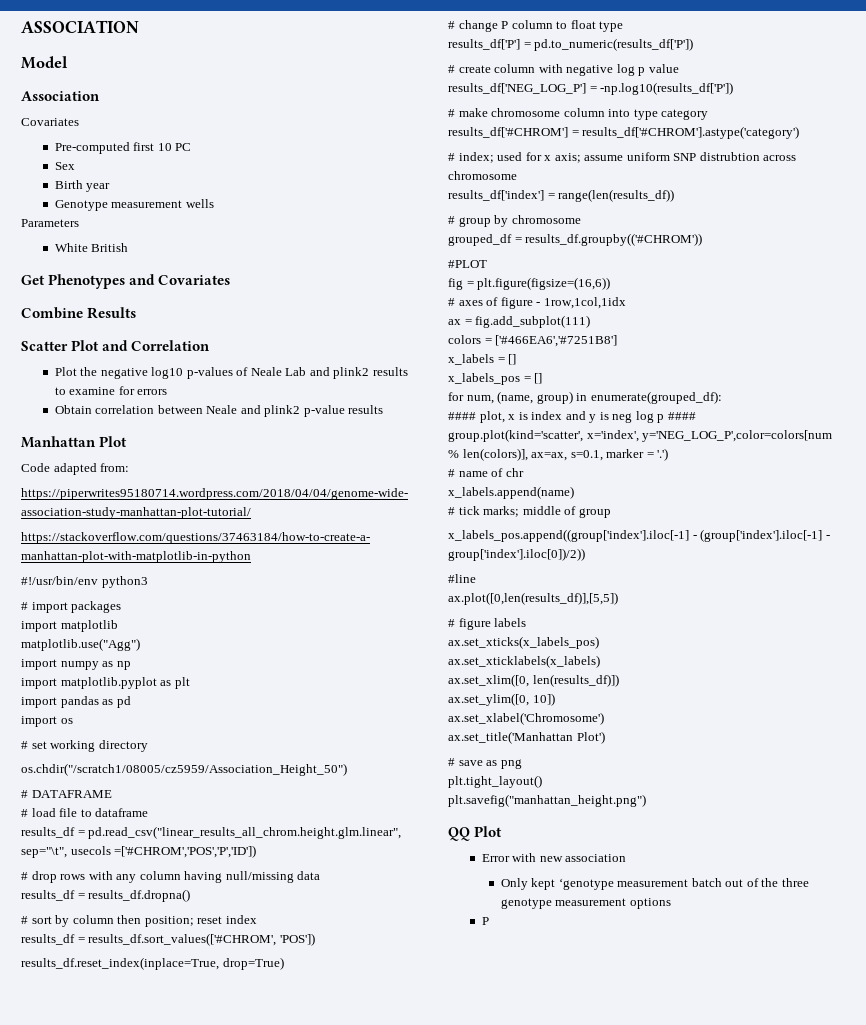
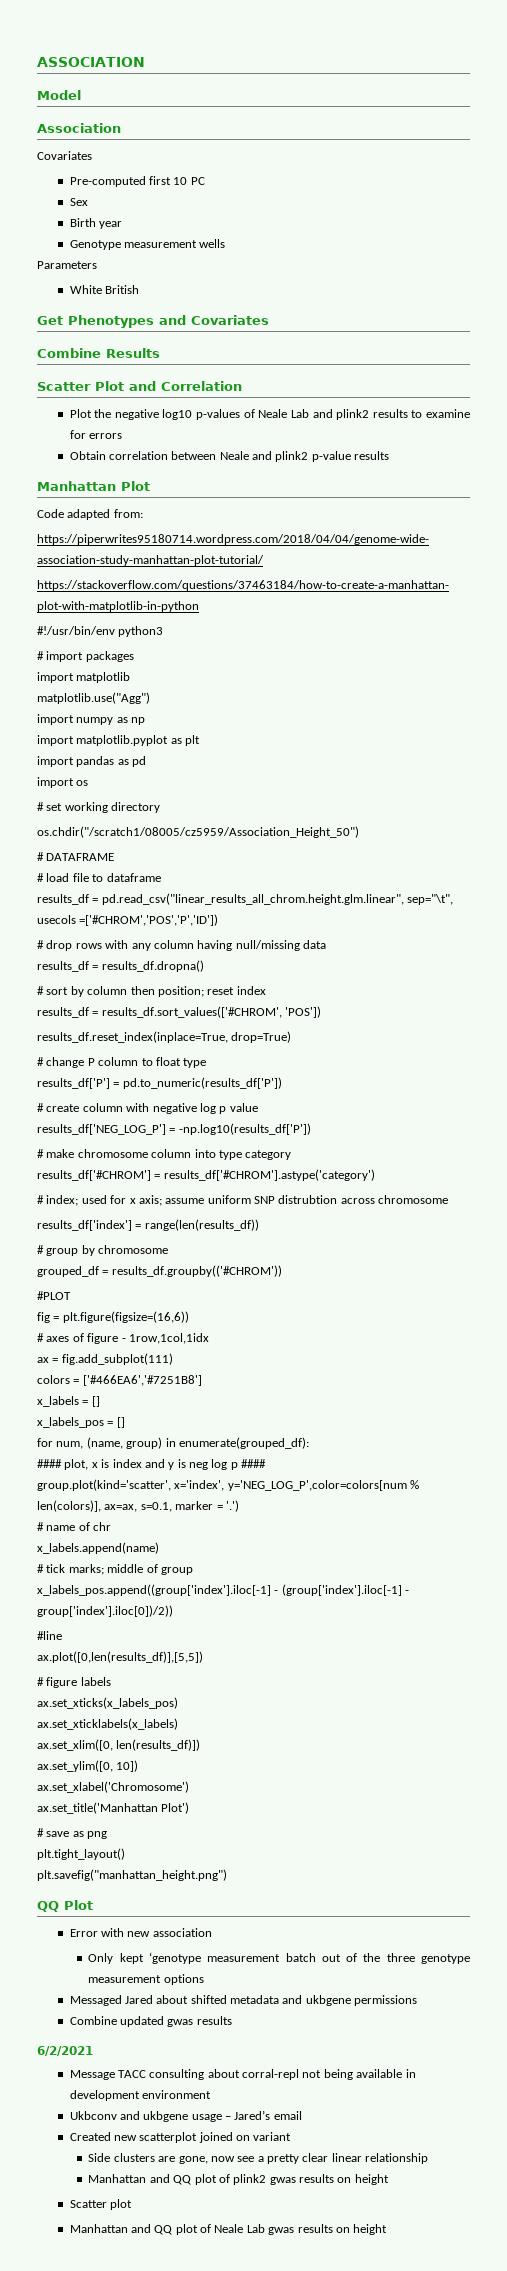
  Only kept ‘genotype measurement batch out of the three genotype measurement options
- P
+ Messaged Jared about shifted metadata and ukbgene permissions
+ Combine updated gwas results
+ 6/2/2021
+ Message TACC consulting about corral-repl not being available in development environment
+ Ukbconv and ukbgene usage – Jared’s email
+ Created new scatterplot joined on variant
+ Side clusters are gone, now see a pretty clear linear relationship
+ Manhattan and QQ plot of plink2 gwas results on height
+ Scatter plot
+ Manhattan and QQ plot of Neale Lab gwas results on height

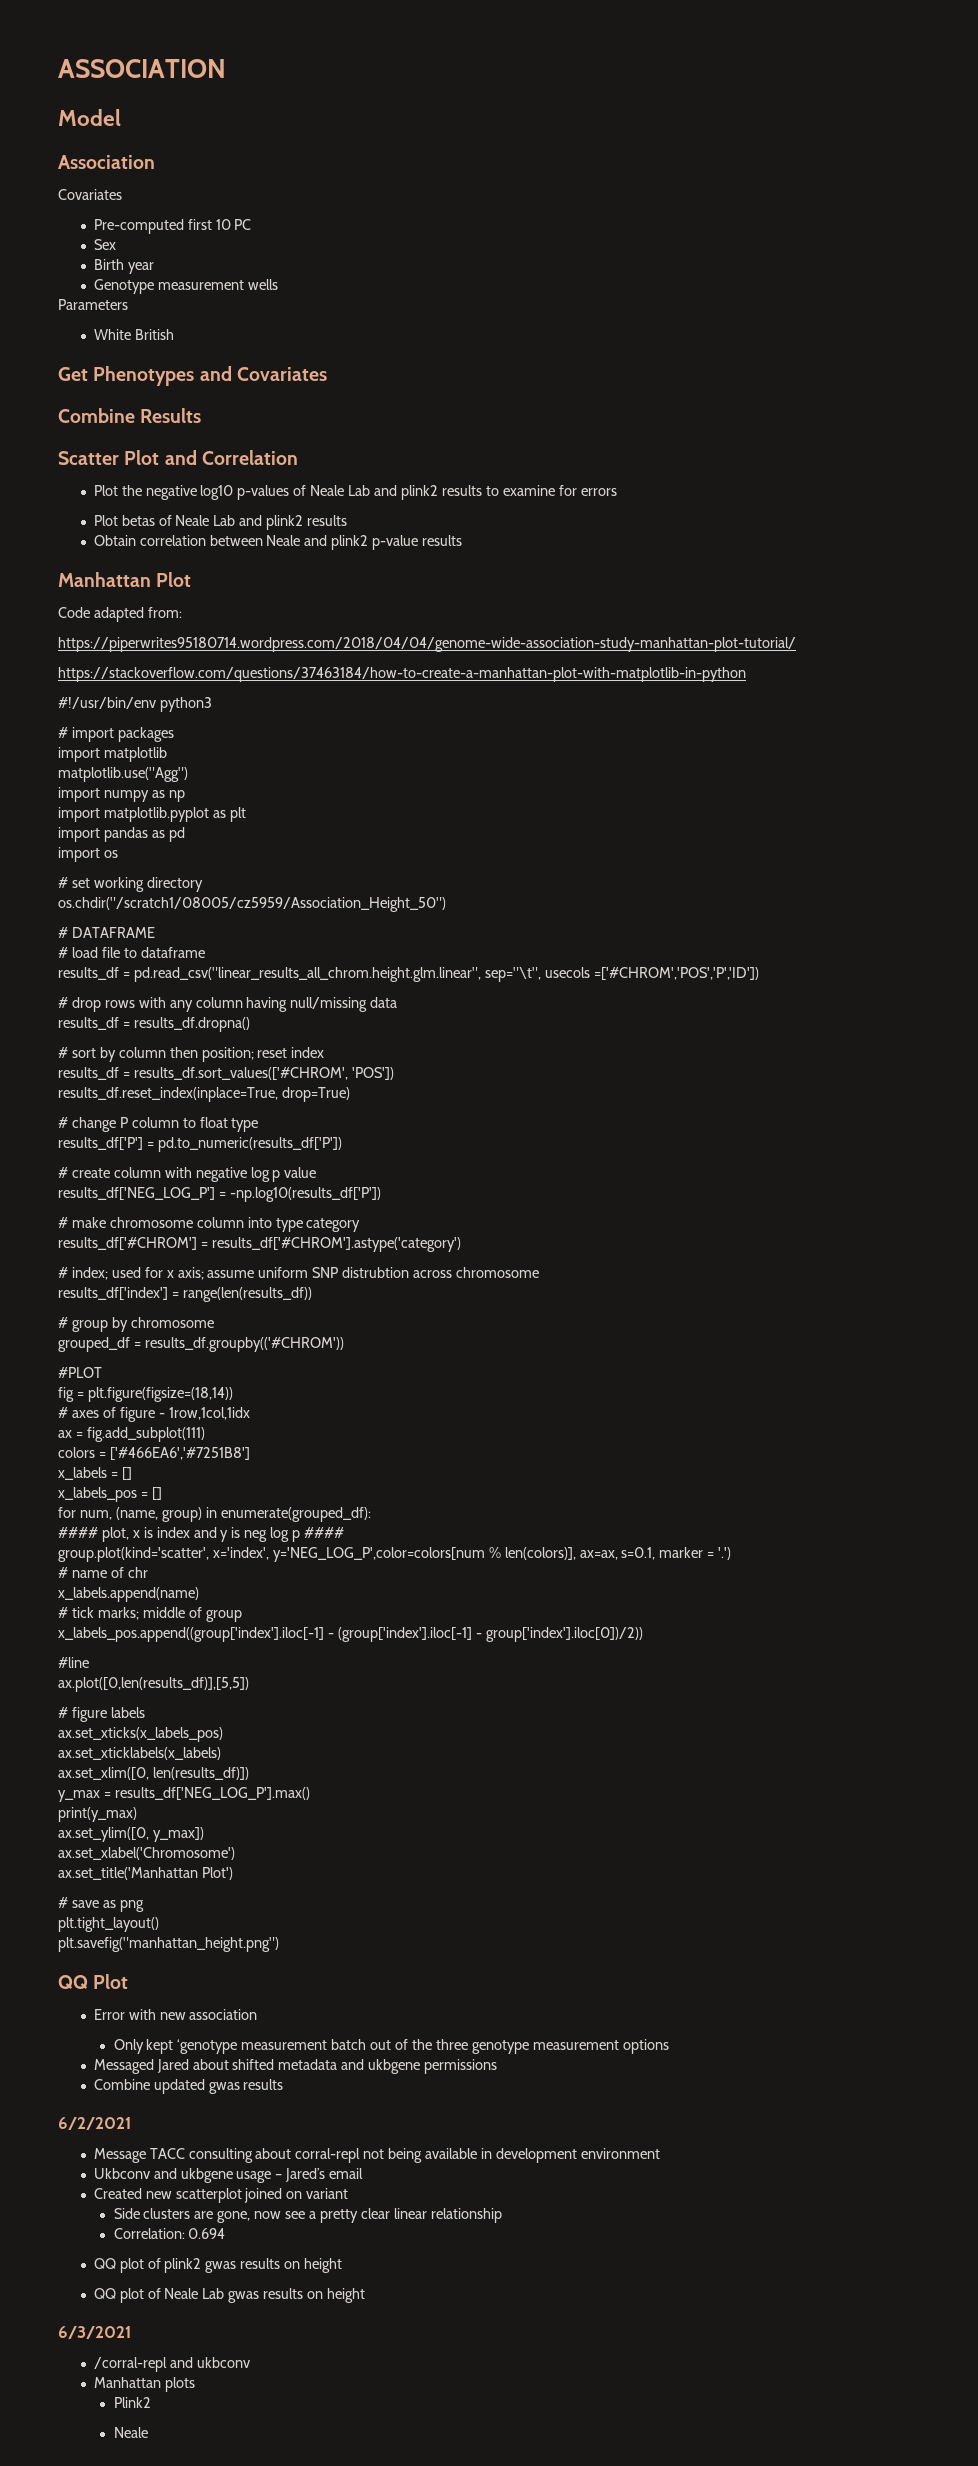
+ Plot betas of Neale Lab and plink2 results
- fig = plt.figure(figsize=(16,6))
+ fig = plt.figure(figsize=(18,14))
+ y_max = results_df['NEG_LOG_P'].max()
+ print(y_max)
- ax.set_ylim([0, 10])
+ ax.set_ylim([0, y_max])
- Manhattan and QQ plot of plink2 gwas results on height
+ Correlation: 0.694
+ QQ plot of plink2 gwas results on height
- Scatter plot
- Manhattan and QQ plot of Neale Lab gwas results on height
+ QQ plot of Neale Lab gwas results on height
+ 6/3/2021
+ /corral-repl and ukbconv
+ Manhattan plots
+ Plink2
+ Neale

